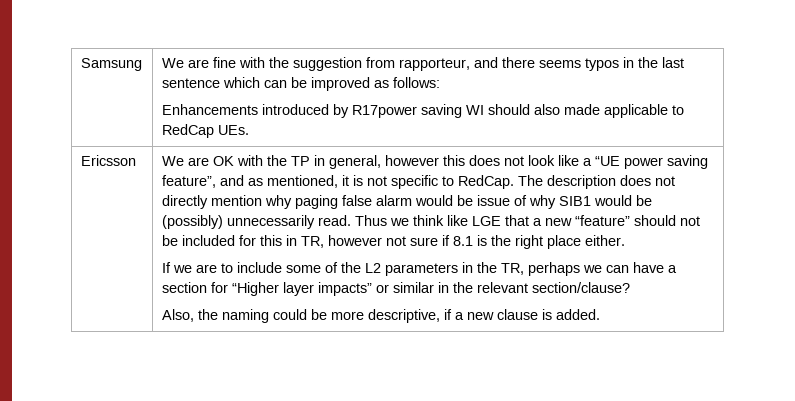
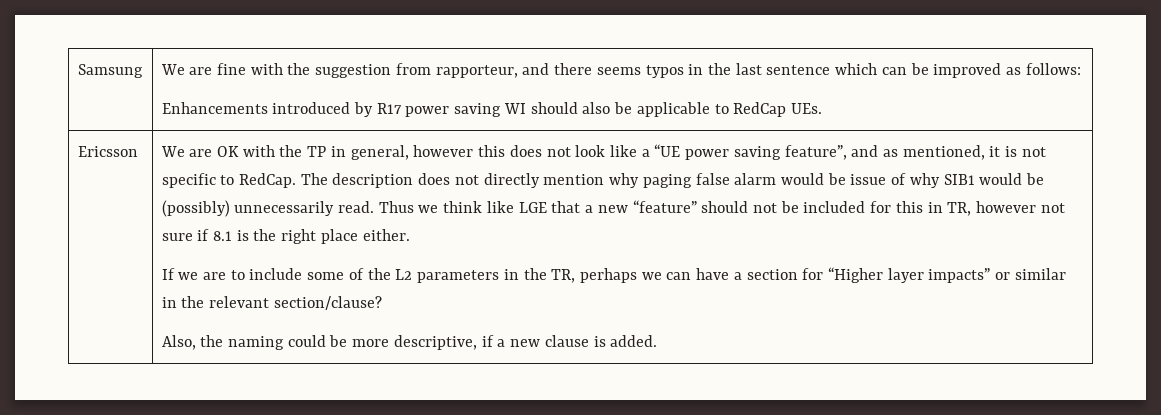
  Samsung | We are fine with the suggestion from rapporteur, and there seems typos in the last sentence which can be improved as follows:
- Enhancements introduced by R17power saving WI should also made applicable to RedCap UEs.
+ Enhancements introduced by R17 power saving WI should also be applicable to RedCap UEs.

